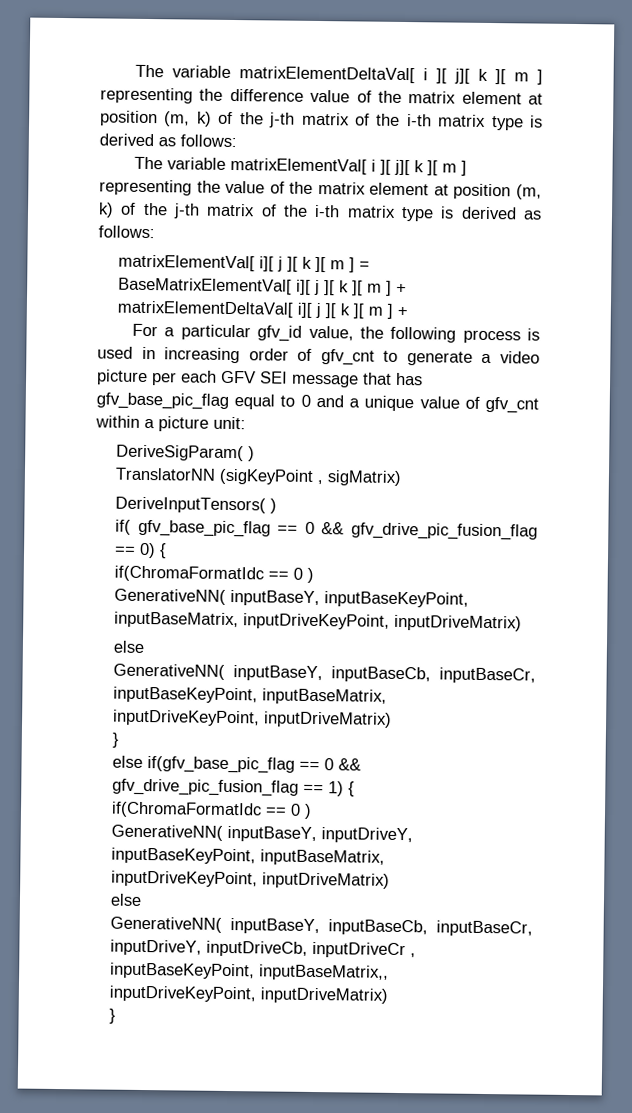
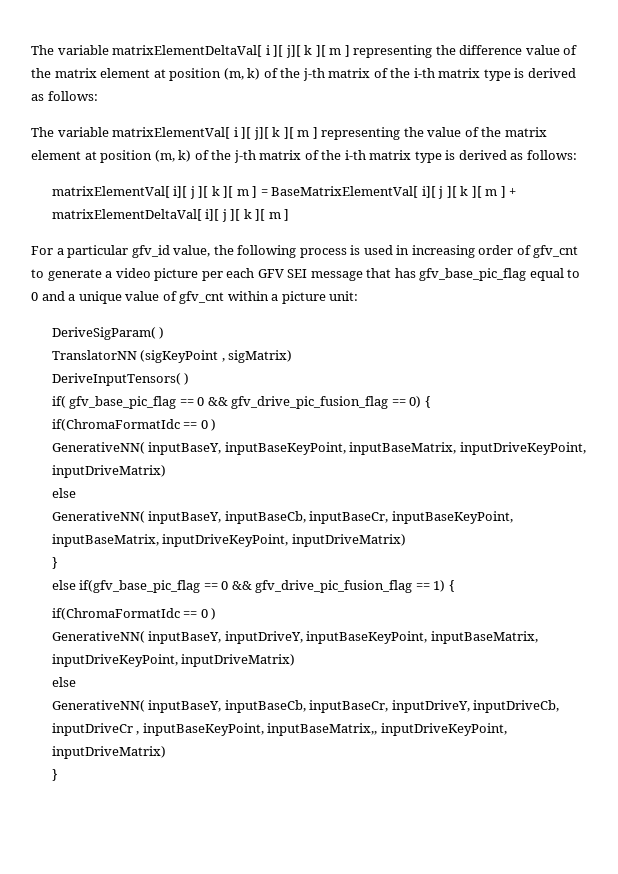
- matrixElementVal[ i][ j ][ k ][ m ] = BaseMatrixElementVal[ i][ j ][ k ][ m ] + matrixElementDeltaVal[ i][ j ][ k ][ m ] +
+ matrixElementVal[ i][ j ][ k ][ m ] = BaseMatrixElementVal[ i][ j ][ k ][ m ] + matrixElementDeltaVal[ i][ j ][ k ][ m ]

